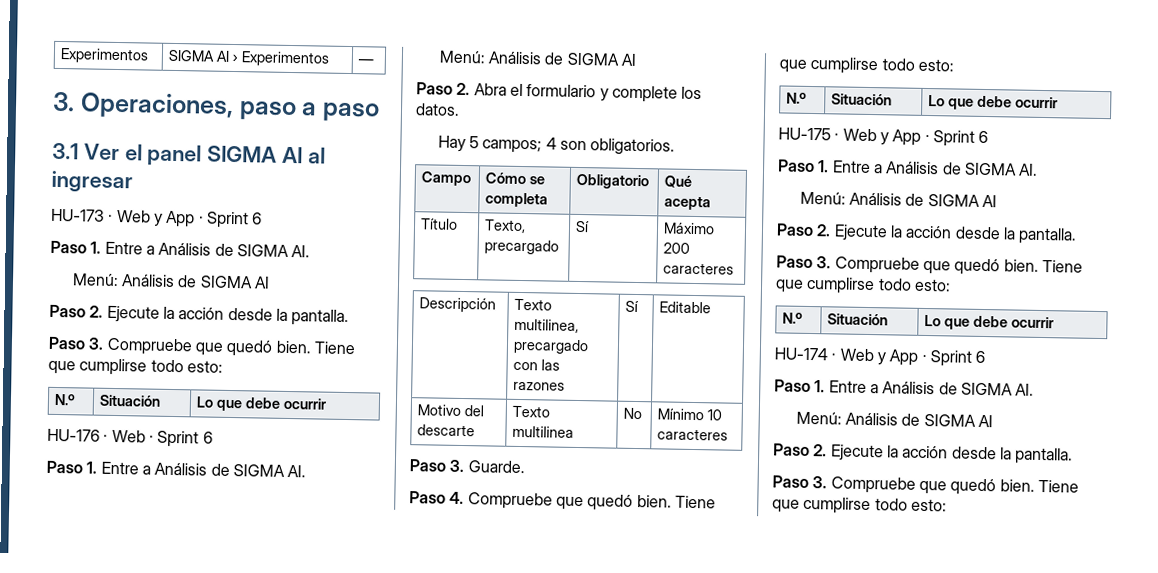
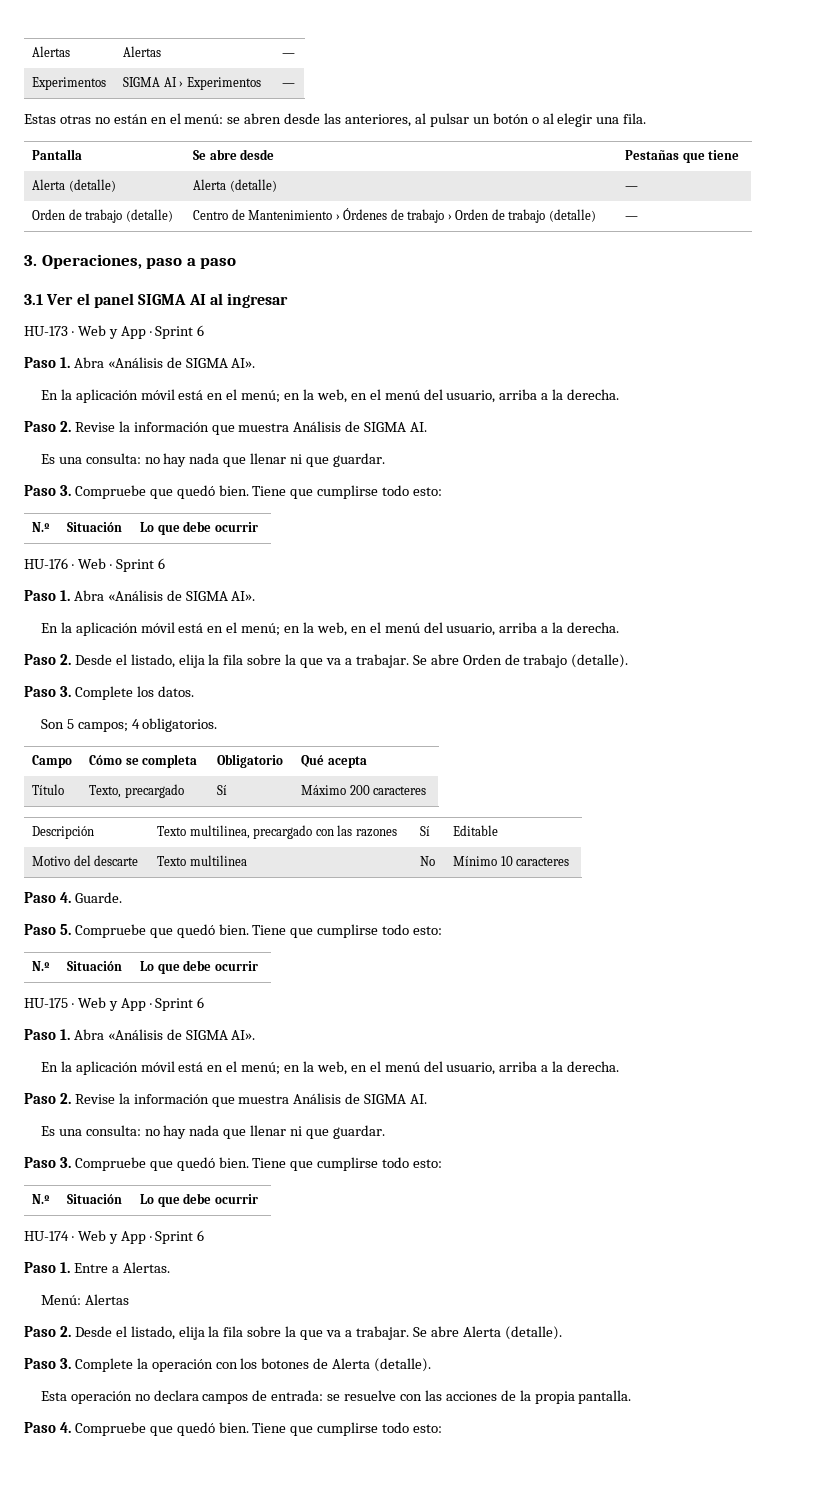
+ Alertas | Alertas | —
+ Estas otras no están en el menú: se abren desde las anteriores, al pulsar un botón o al elegir una fila.
+ Pantalla | Se abre desde | Pestañas que tiene
+ Alerta (detalle) | Alerta (detalle) | —
+ Orden de trabajo (detalle) | Centro de Mantenimiento › Órdenes de trabajo › Orden de trabajo (detalle) | —
  HU-173 · Web y App · Sprint 6
- Paso 1. Entre a Análisis de SIGMA AI.
- Menú: Análisis de SIGMA AI
- Paso 2. Ejecute la acción desde la pantalla.
+ Paso 1. Abra «Análisis de SIGMA AI».
+ En la aplicación móvil está en el menú; en la web, en el menú del usuario, arriba a la derecha.
+ Paso 2. Revise la información que muestra Análisis de SIGMA AI.
+ Es una consulta: no hay nada que llenar ni que guardar.
  HU-176 · Web · Sprint 6
- Paso 1. Entre a Análisis de SIGMA AI.
- Menú: Análisis de SIGMA AI
- Paso 2. Abra el formulario y complete los datos.
+ Paso 1. Abra «Análisis de SIGMA AI».
+ En la aplicación móvil está en el menú; en la web, en el menú del usuario, arriba a la derecha.
+ Paso 2. Desde el listado, elija la fila sobre la que va a trabajar. Se abre Orden de trabajo (detalle).
+ Paso 3. Complete los datos.
- Hay 5 campos; 4 son obligatorios.
+ Son 5 campos; 4 obligatorios.
- Paso 3. Guarde.
+ Paso 4. Guarde.
- Paso 4. Compruebe que quedó bien.
+ Paso 5. Compruebe que quedó bien.
  HU-175 · Web y App · Sprint 6
- Paso 1. Entre a Análisis de SIGMA AI.
- Menú: Análisis de SIGMA AI
- Paso 2. Ejecute la acción desde la pantalla.
+ Paso 1. Abra «Análisis de SIGMA AI».
+ En la aplicación móvil está en el menú; en la web, en el menú del usuario, arriba a la derecha.
+ Paso 2. Revise la información que muestra Análisis de SIGMA AI.
+ Es una consulta: no hay nada que llenar ni que guardar.
  HU-174 · Web y App · Sprint 6
- Paso 1. Entre a Análisis de SIGMA AI.
- Menú: Análisis de SIGMA AI
- Paso 2. Ejecute la acción desde la pantalla.
- Paso 3. Compruebe que quedó bien.
+ Paso 1. Entre a Alertas.
+ Menú: Alertas
+ Paso 2. Desde el listado, elija la fila sobre la que va a trabajar. Se abre Alerta (detalle).
+ Paso 3. Complete la operación con los botones de Alerta (detalle).
+ Esta operación no declara campos de entrada: se resuelve con las acciones de la propia pantalla.
+ Paso 4. Compruebe que quedó bien.

